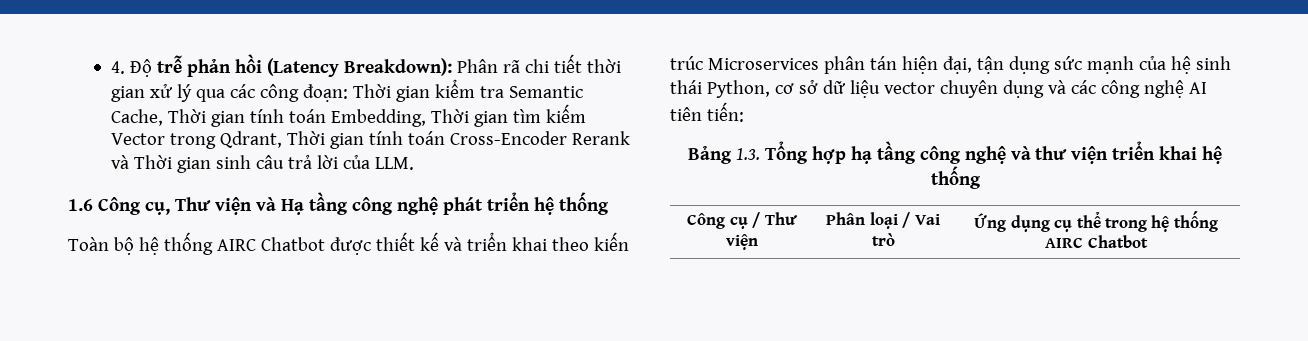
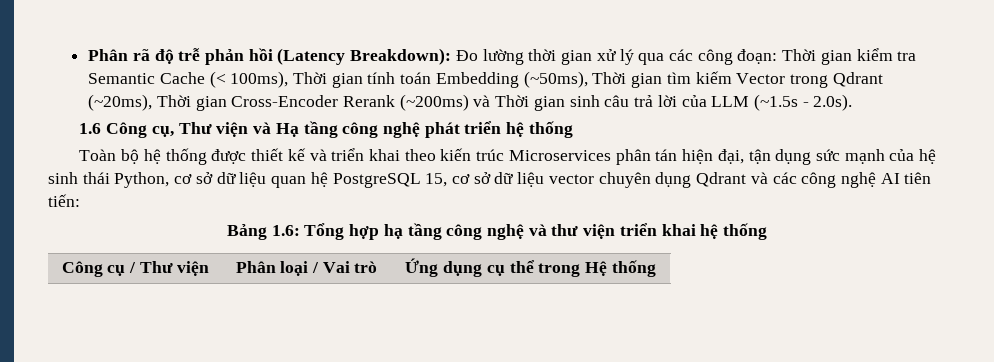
- 4. Độ trễ phản hồi (Latency Breakdown): Phân rã chi tiết thời gian xử lý qua các công đoạn: Thời gian kiểm tra Semantic Cache, Thời gian tính toán Embedding, Thời gian tìm kiếm Vector trong Qdrant, Thời gian tính toán Cross-Encoder Rerank và Thời gian sinh câu trả lời của LLM.
+ Phân rã độ trễ phản hồi (Latency Breakdown): Đo lường thời gian xử lý qua các công đoạn: Thời gian kiểm tra Semantic Cache (< 100ms), Thời gian tính toán Embedding (~50ms), Thời gian tìm kiếm Vector trong Qdrant (~20ms), Thời gian Cross-Encoder Rerank (~200ms) và Thời gian sinh câu trả lời của LLM (~1.5s - 2.0s).
- Toàn bộ hệ thống AIRC Chatbot được thiết kế và triển khai theo kiến trúc Microservices phân tán hiện đại, tận dụng sức mạnh của hệ sinh thái Python, cơ sở dữ liệu vector chuyên dụng và các công nghệ AI tiên tiến:
+ Toàn bộ hệ thống được thiết kế và triển khai theo kiến trúc Microservices phân tán hiện đại, tận dụng sức mạnh của hệ sinh thái Python, cơ sở dữ liệu quan hệ PostgreSQL 15, cơ sở dữ liệu vector chuyên dụng Qdrant và các công nghệ AI tiên tiến:
- Bảng 1.3. Tổng hợp hạ tầng công nghệ và thư viện triển khai hệ thống
+ Bảng 1.6: Tổng hợp hạ tầng công nghệ và thư viện triển khai hệ thống
- Công cụ / Thư viện | Phân loại / Vai trò | Ứng dụng cụ thể trong hệ thống AIRC Chatbot
+ Công cụ / Thư viện | Phân loại / Vai trò | Ứng dụng cụ thể trong Hệ thống

